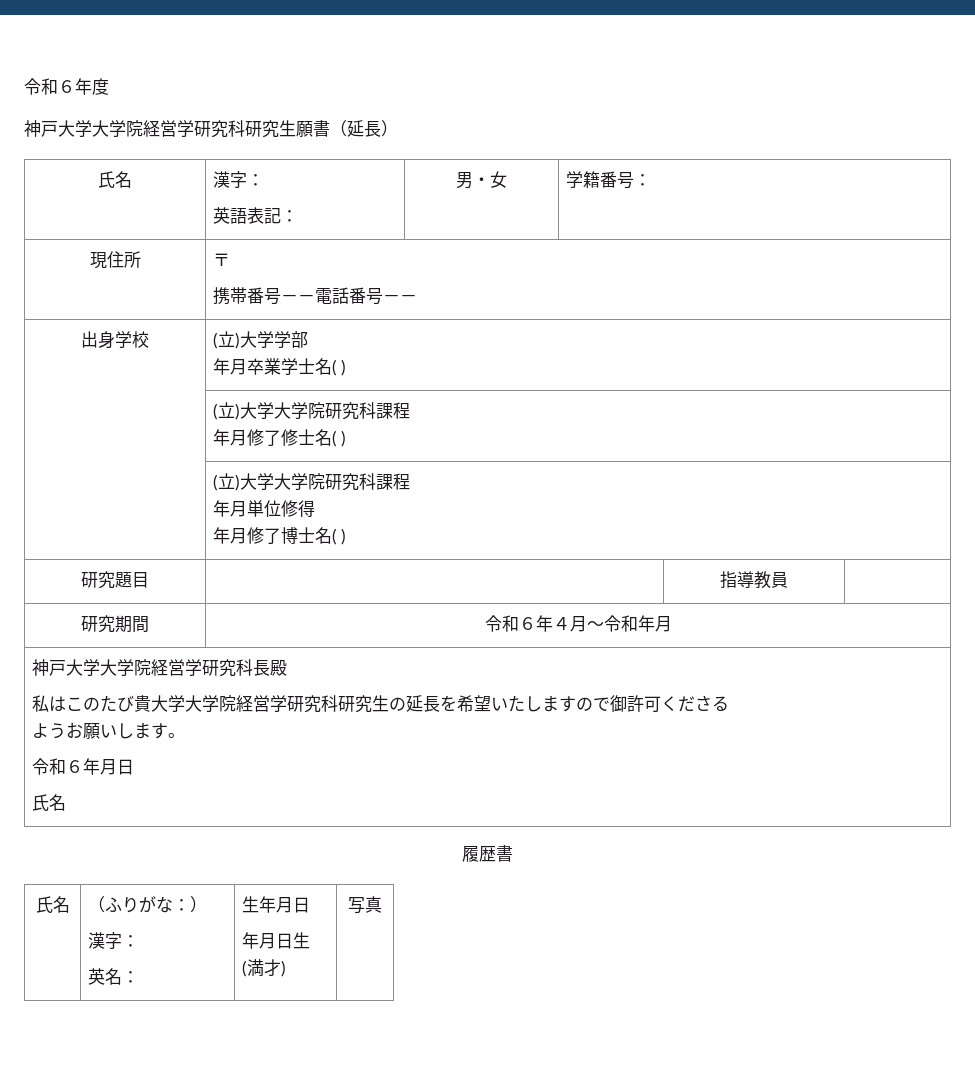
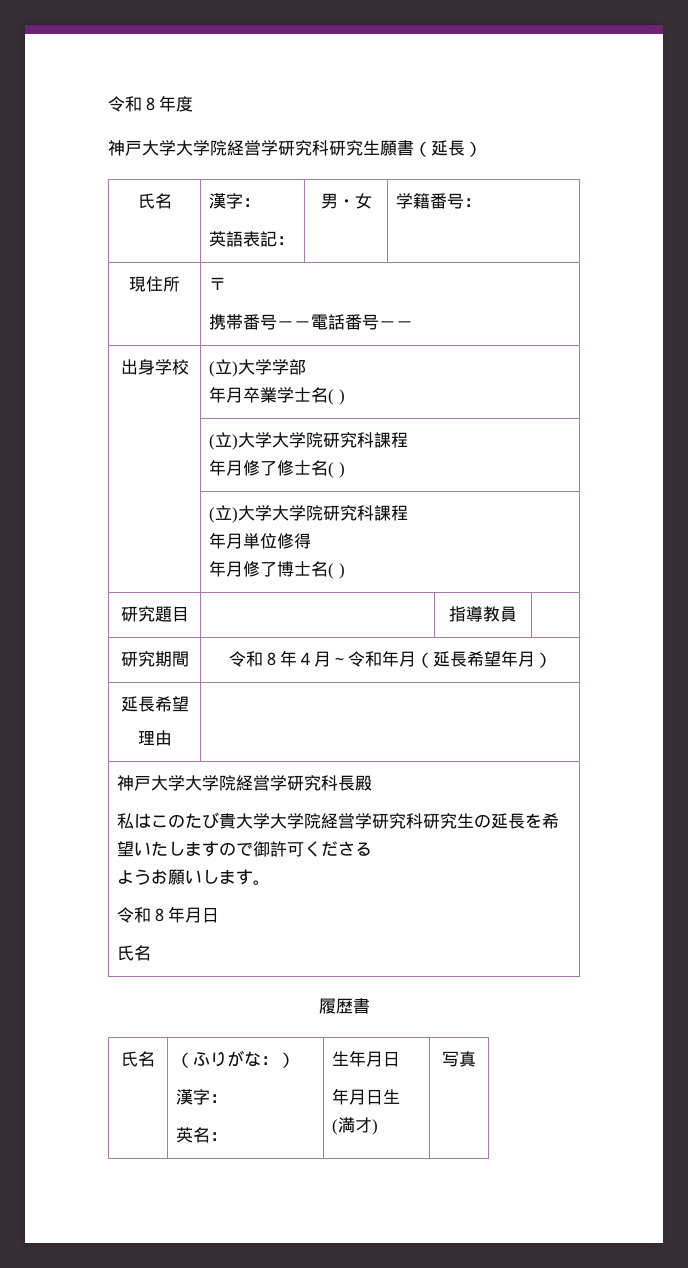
- 令和６年度
+ 令和８年度
- 研究期間 | 令和６年４月～令和年月
+ 研究期間 | 令和８年４月～令和年月（延長希望年月）
+ 延長希望
+ 理由 |
  神戸大学大学院経営学研究科長殿
  私はこのたび貴大学大学院経営学研究科研究生の延長を希望いたしますので御許可くださる
  ようお願いします。
- 令和６年月日
+ 令和８年月日

